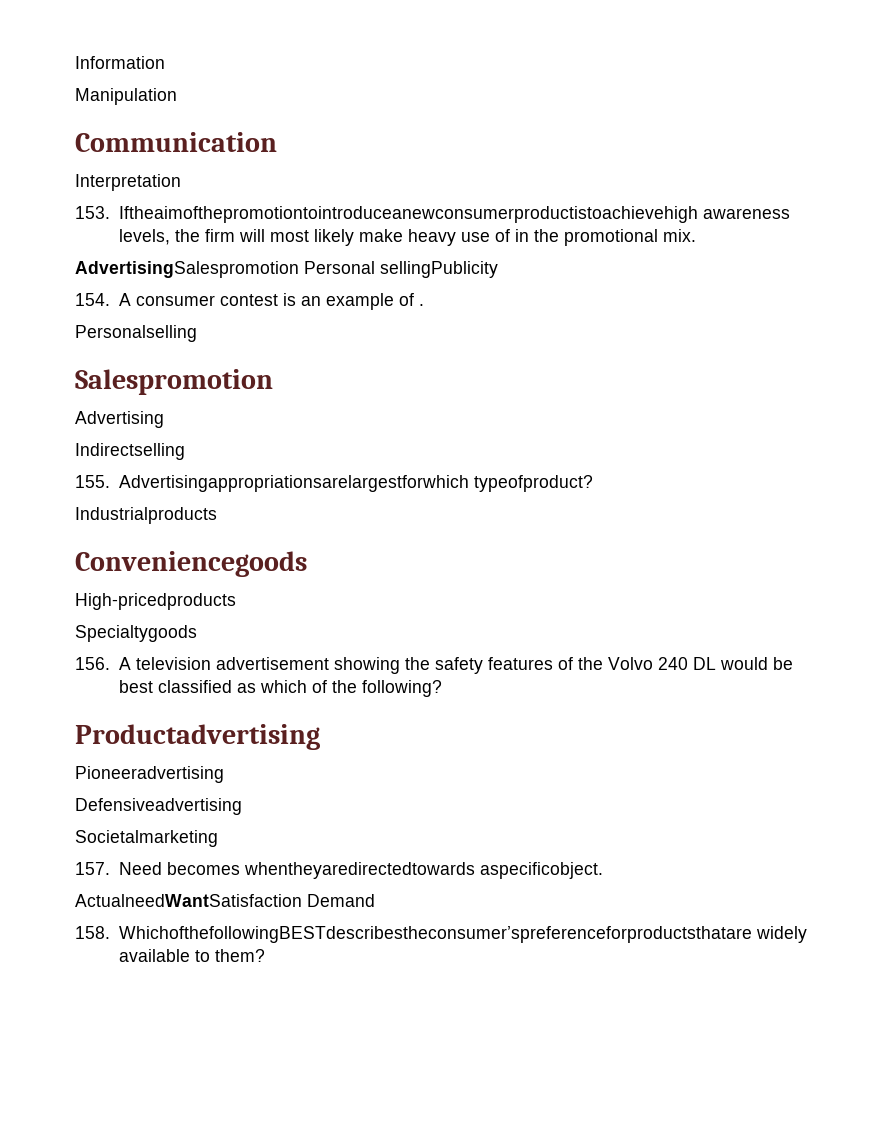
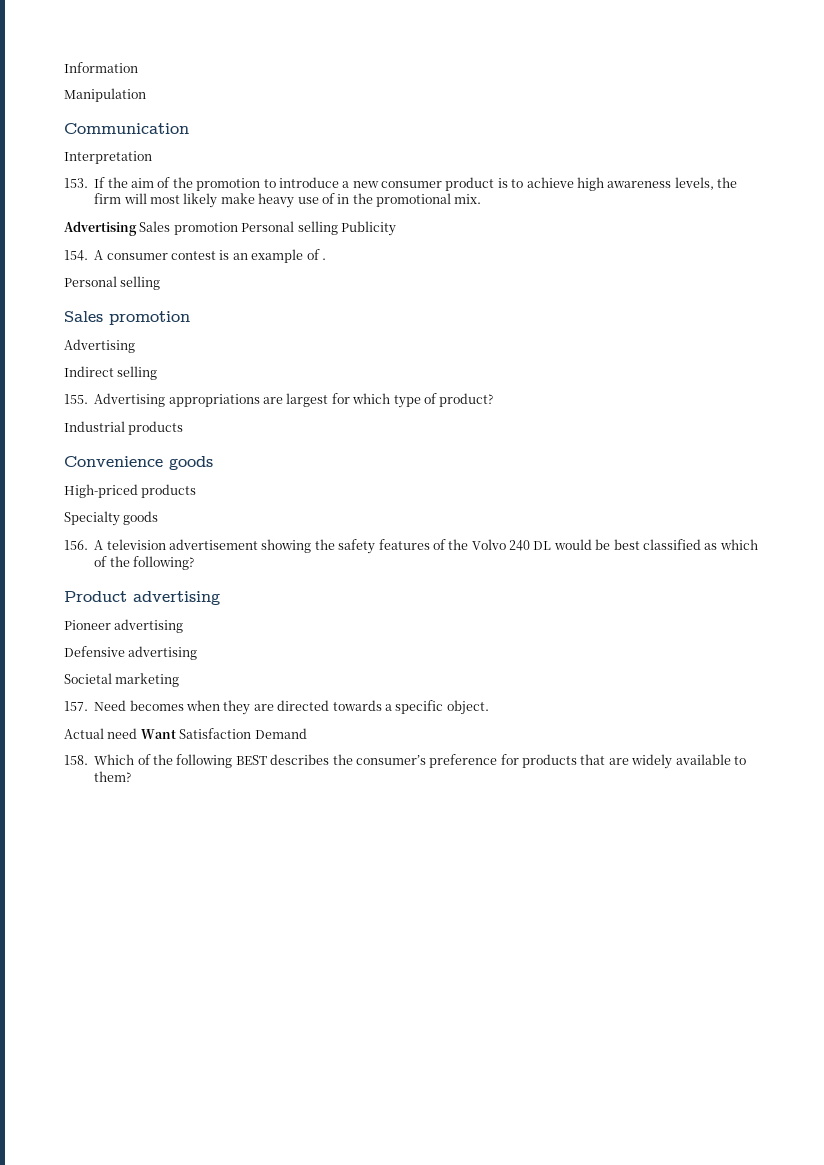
- 153. Iftheaimofthepromotiontointroduceanewconsumerproductistoachievehigh awareness levels, the firm will most likely make heavy use of in the promotional mix.
+ 153. If the aim of the promotion to introduce a new consumer product is to achieve high awareness levels, the firm will most likely make heavy use of in the promotional mix.
- AdvertisingSalespromotion Personal sellingPublicity
+ Advertising Sales promotion Personal selling Publicity
  154. A consumer contest is an example of .
- Personalselling
- Salespromotion
+ Personal selling
+ Sales promotion
- Indirectselling
+ Indirect selling
- 155. Advertisingappropriationsarelargestforwhich typeofproduct?
- Industrialproducts
- Conveniencegoods
- High-pricedproducts
- Specialtygoods
+ 155. Advertising appropriations are largest for which type of product?
+ Industrial products
+ Convenience goods
+ High-priced products
+ Specialty goods
- Productadvertising
- Pioneeradvertising
- Defensiveadvertising
- Societalmarketing
- 157. Need becomes whentheyaredirectedtowards aspecificobject.
- ActualneedWantSatisfaction Demand
- 158. WhichofthefollowingBESTdescribestheconsumer’spreferenceforproductsthatare widely available to them?
+ Product advertising
+ Pioneer advertising
+ Defensive advertising
+ Societal marketing
+ 157. Need becomes when they are directed towards a specific object.
+ Actual need Want Satisfaction Demand
+ 158. Which of the following BEST describes the consumer’s preference for products that are widely available to them?

